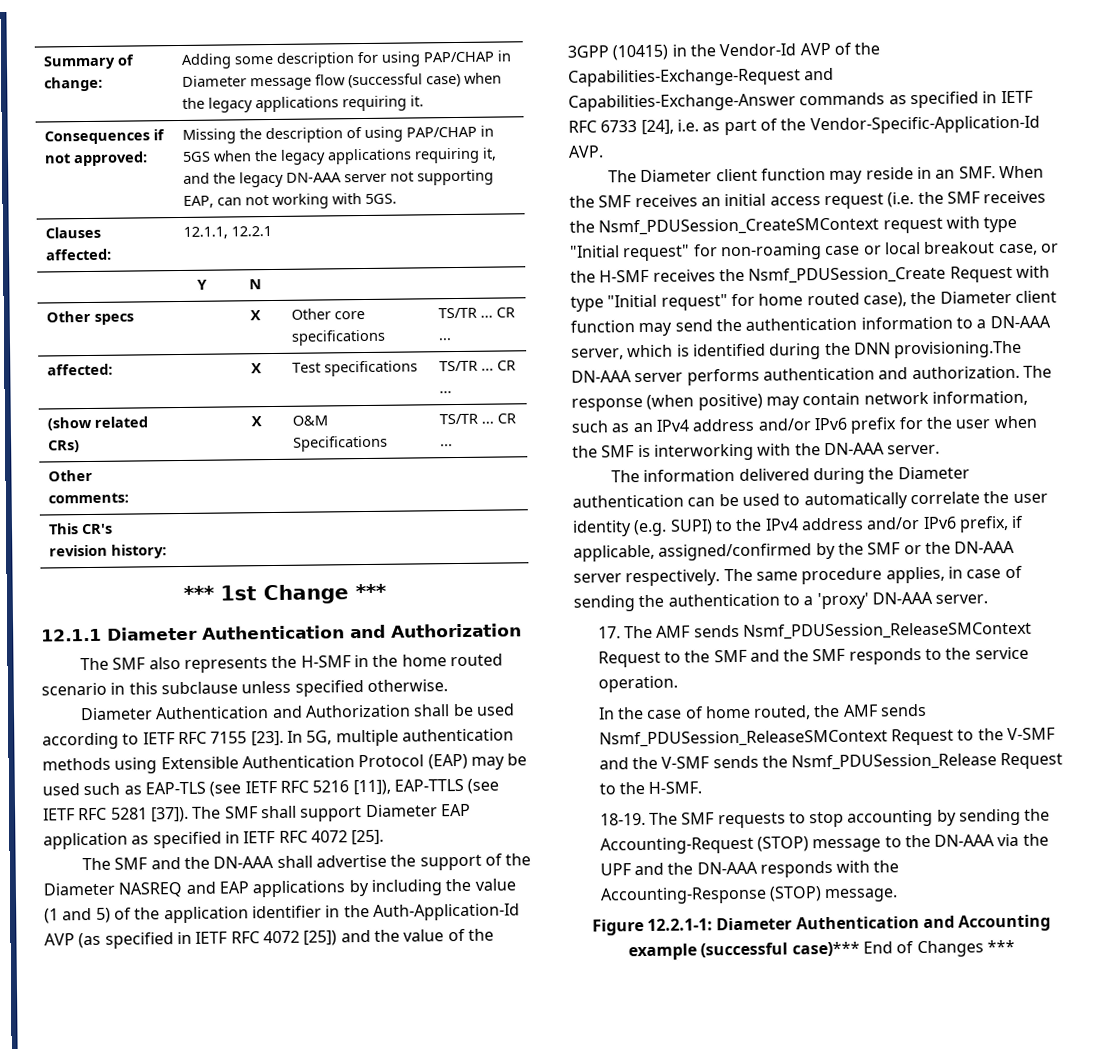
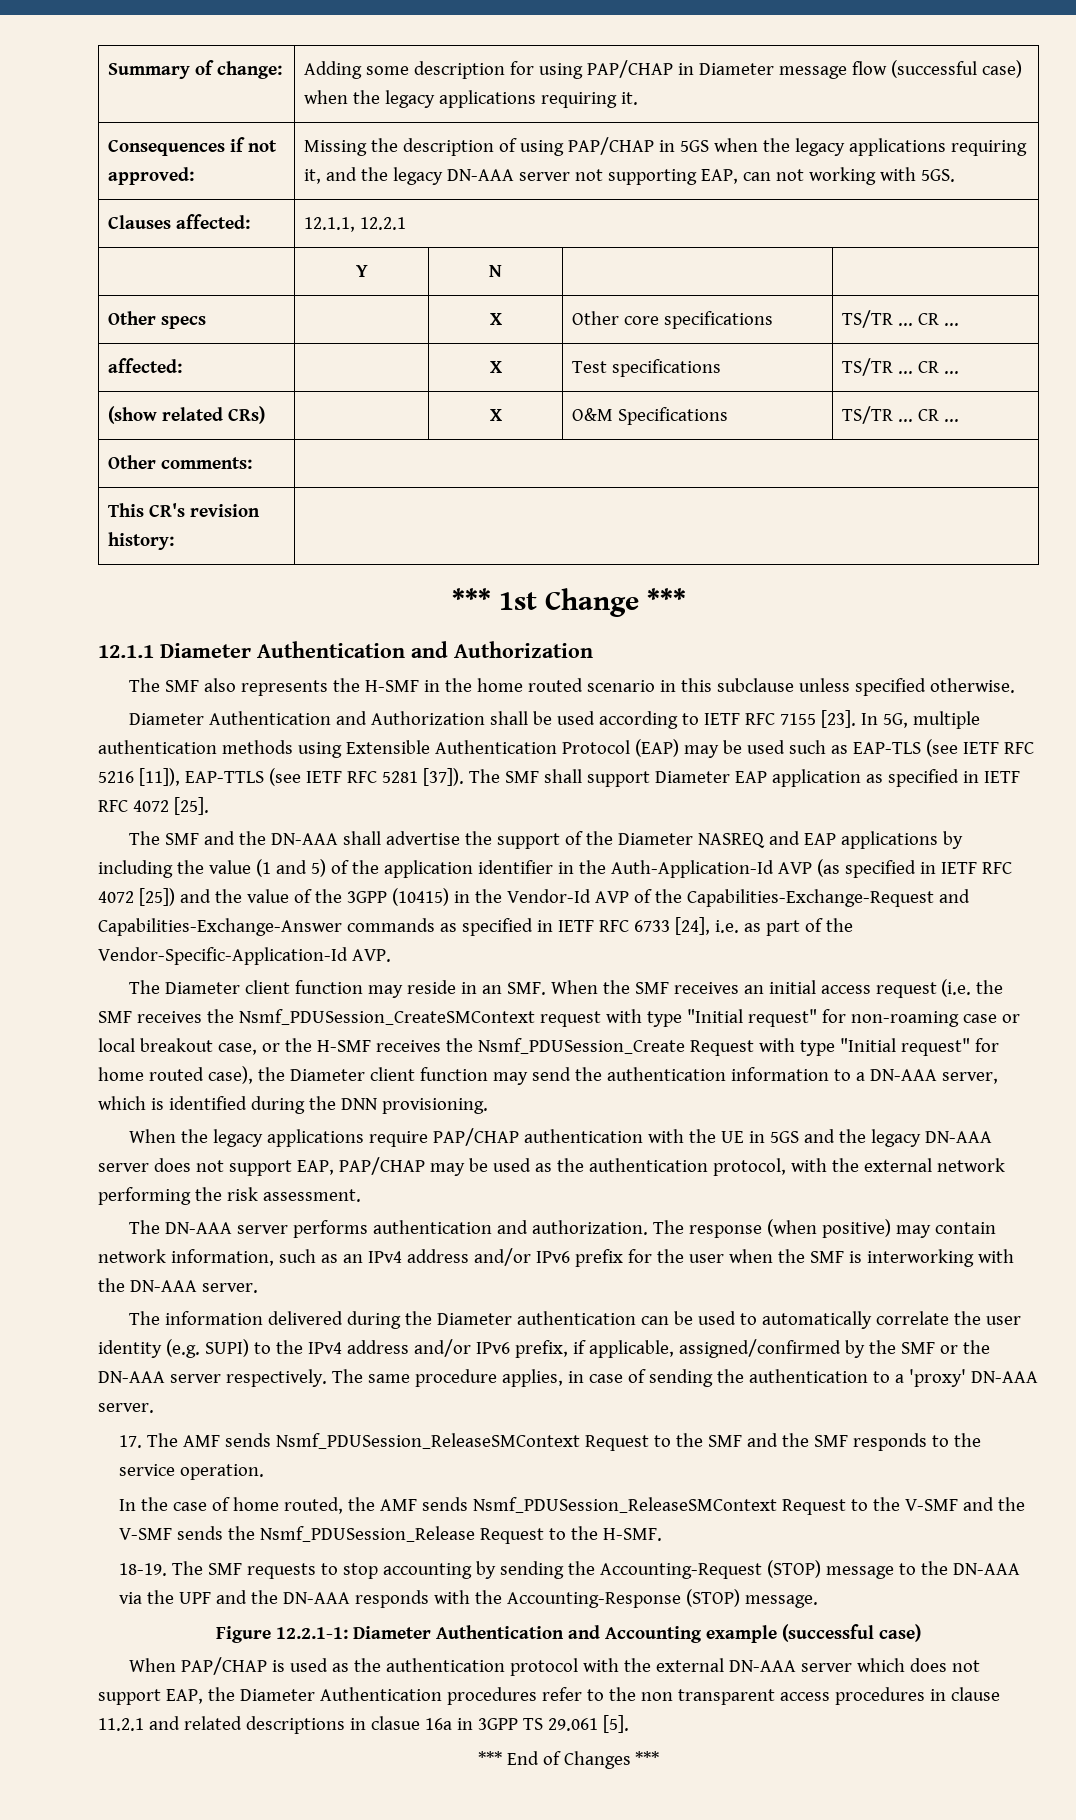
- The Diameter client function may reside in an SMF. When the SMF receives an initial access request (i.e. the SMF receives the Nsmf_PDUSession_CreateSMContext request with type "Initial request" for non-roaming case or local breakout case, or the H-SMF receives the Nsmf_PDUSession_Create Request with type "Initial request" for home routed case), the Diameter client function may send the authentication information to a DN-AAA server, which is identified during the DNN provisioning.The DN-AAA server performs authentication and authorization.
+ The Diameter client function may reside in an SMF. When the SMF receives an initial access request (i.e. the SMF receives the Nsmf_PDUSession_CreateSMContext request with type "Initial request" for non-roaming case or local breakout case, or the H-SMF receives the Nsmf_PDUSession_Create Request with type "Initial request" for home routed case), the Diameter client function may send the authentication information to a DN-AAA server, which is identified during the DNN provisioning.
+ When the legacy applications require PAP/CHAP authentication with the UE in 5GS and the legacy DN-AAA server does not support EAP, PAP/CHAP may be used as the authentication protocol, with the external network performing the risk assessment.
+ The DN-AAA server performs authentication and authorization.
- Figure 12.2.1-1: Diameter Authentication and Accounting example (successful case)*** End of Changes ***
+ Figure 12.2.1-1: Diameter Authentication and Accounting example (successful case)
+ When PAP/CHAP is used as the authentication protocol with the external DN-AAA server which does not support EAP, the Diameter Authentication procedures refer to the non transparent access procedures in clause 11.2.1 and related descriptions in clasue 16a in 3GPP TS 29.061 [5].
+ *** End of Changes ***

